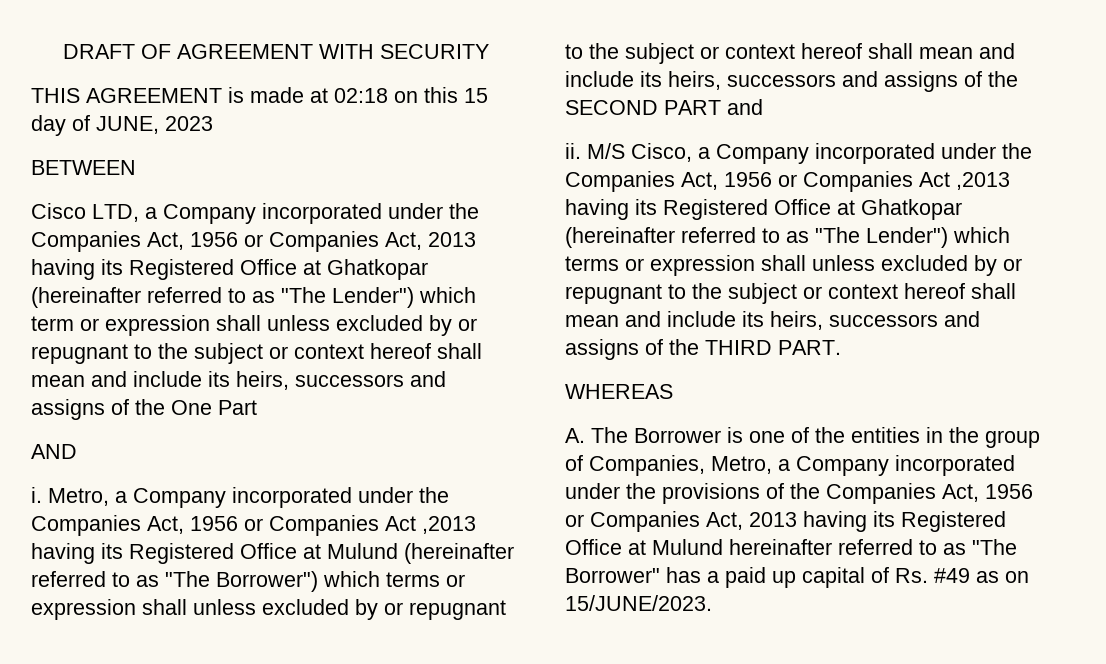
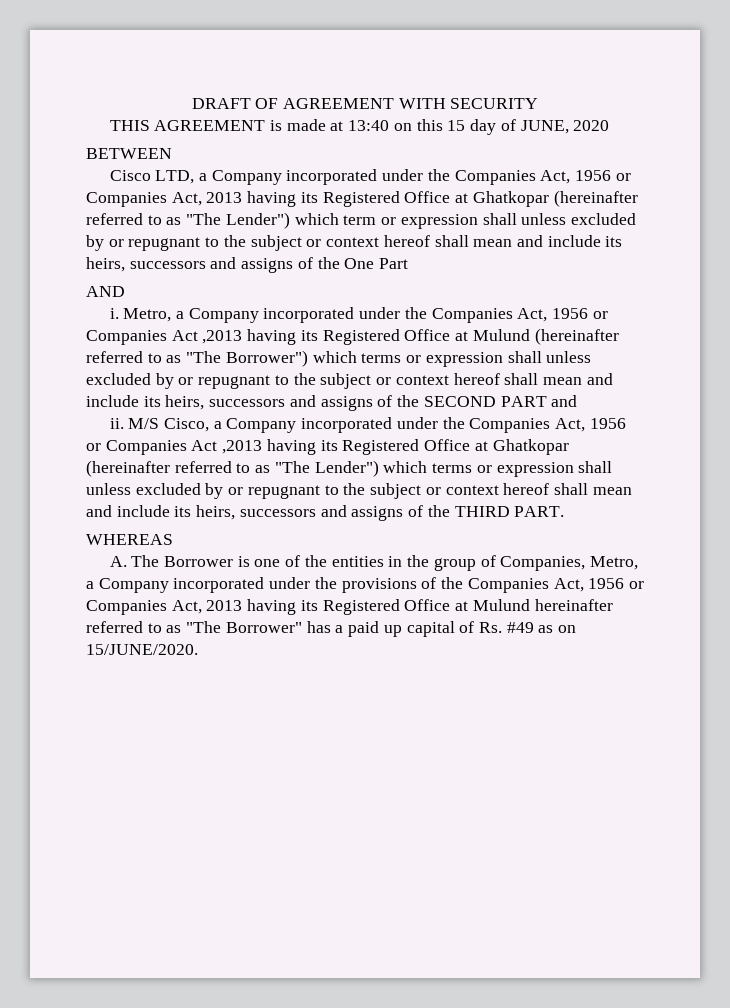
- THIS AGREEMENT is made at 02:18 on this 15 day of JUNE, 2023
+ THIS AGREEMENT is made at 13:40 on this 15 day of JUNE, 2020
- A. The Borrower is one of the entities in the group of Companies, Metro, a Company incorporated under the provisions of the Companies Act, 1956 or Companies Act, 2013 having its Registered Office at Mulund hereinafter referred to as "The Borrower" has a paid up capital of Rs. #49 as on 15/JUNE/2023.
+ A. The Borrower is one of the entities in the group of Companies, Metro, a Company incorporated under the provisions of the Companies Act, 1956 or Companies Act, 2013 having its Registered Office at Mulund hereinafter referred to as "The Borrower" has a paid up capital of Rs. #49 as on 15/JUNE/2020.

